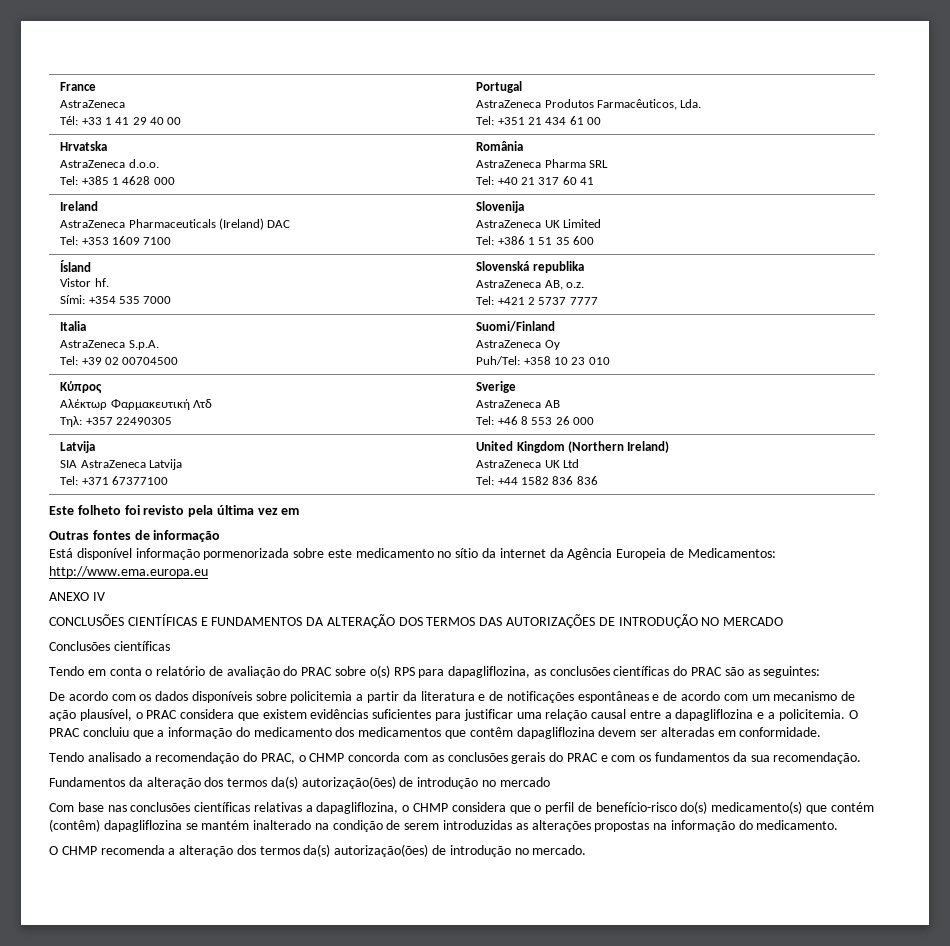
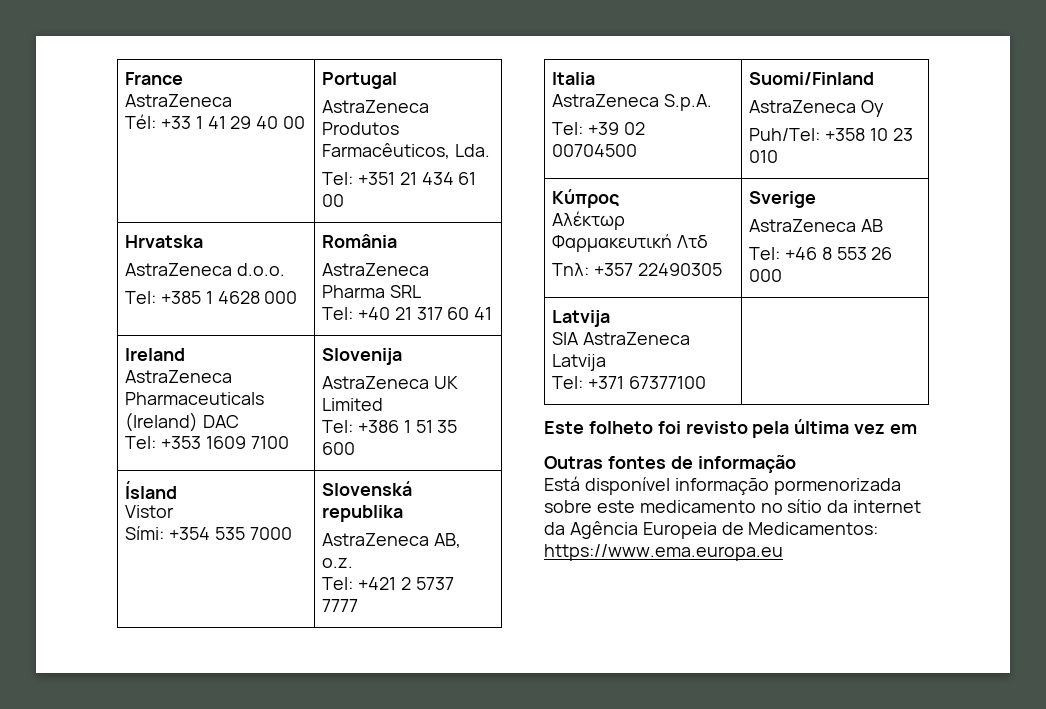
  Ísland
- Vistor hf.
+ Vistor
  Κύπρος
  Αλέκτωρ Φαρµακευτική Λτδ
  Τηλ: +357 22490305 | Sverige
  AstraZeneca AB
  Tel: +46 8 553 26 000
  Latvija
  SIA AstraZeneca Latvija
- Tel: +371 67377100 | United Kingdom (Northern Ireland)
- AstraZeneca UK Ltd
- Tel: +44 1582 836 836
+ Tel: +371 67377100 |
- Está disponível informação pormenorizada sobre este medicamento no sítio da internet da Agência Europeia de Medicamentos: http://www.ema.europa.eu
- ANEXO IV
- CONCLUSÕES CIENTÍFICAS E FUNDAMENTOS DA ALTERAÇÃO DOS TERMOS DAS AUTORIZAÇÕES DE INTRODUÇÃO NO MERCADO
- Conclusões científicas
- Tendo em conta o relatório de avaliação do PRAC sobre o(s) RPS para dapagliflozina, as conclusões científicas do PRAC são as seguintes:
- De acordo com os dados disponíveis sobre policitemia a partir da literatura e de notificações espontâneas e de acordo com um mecanismo de ação plausível, o PRAC considera que existem evidências suficientes para justificar uma relação causal entre a dapagliflozina e a policitemia. O PRAC concluiu que a informação do medicamento dos medicamentos que contêm dapagliflozina devem ser alteradas em conformidade.
- Tendo analisado a recomendação do PRAC, o CHMP concorda com as conclusões gerais do PRAC e com os fundamentos da sua recomendação.
- Fundamentos da alteração dos termos da(s) autorização(ões) de introdução no mercado
- Com base nas conclusões científicas relativas a dapagliflozina, o CHMP considera que o perfil de benefício-risco do(s) medicamento(s) que contém (contêm) dapagliflozina se mantém inalterado na condição de serem introduzidas as alterações propostas na informação do medicamento.
- O CHMP recomenda a alteração dos termos da(s) autorização(ões) de introdução no mercado.
+ Está disponível informação pormenorizada sobre este medicamento no sítio da internet da Agência Europeia de Medicamentos: https://www.ema.europa.eu

